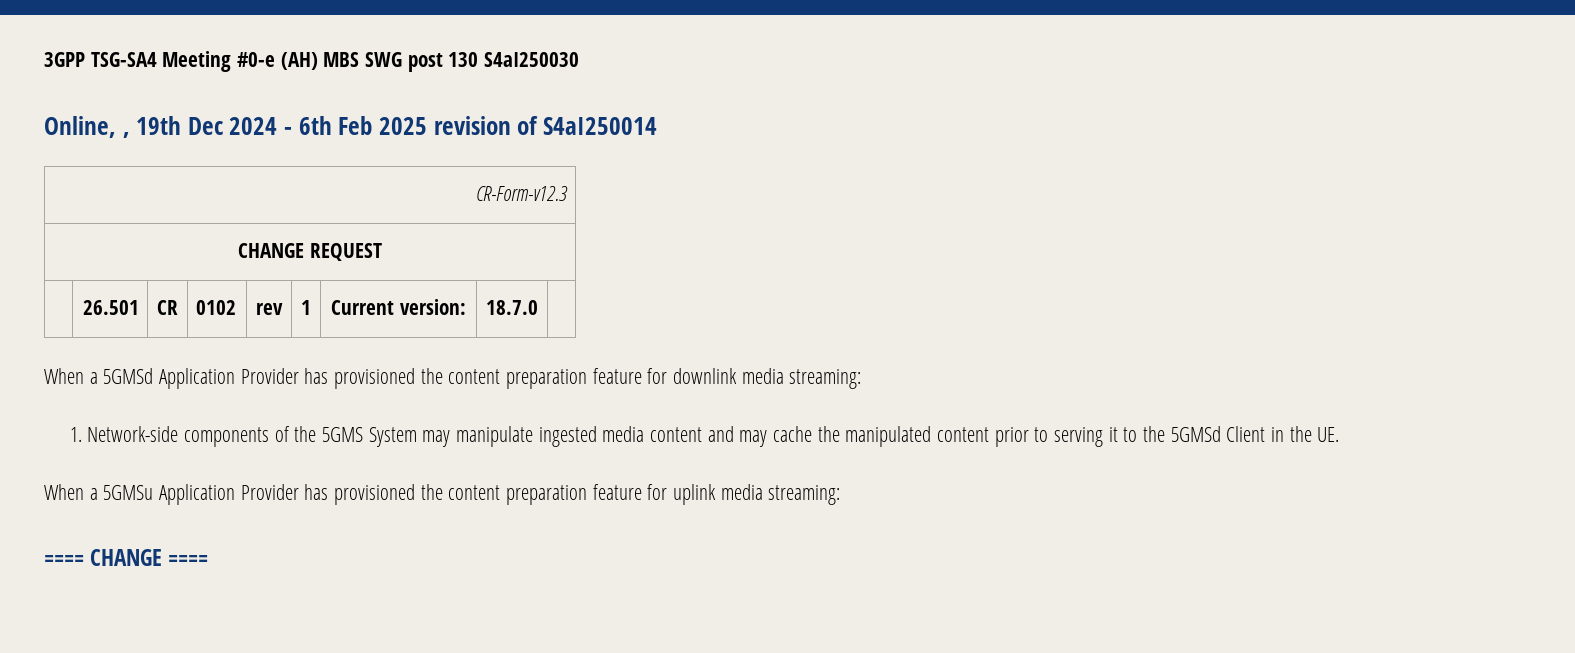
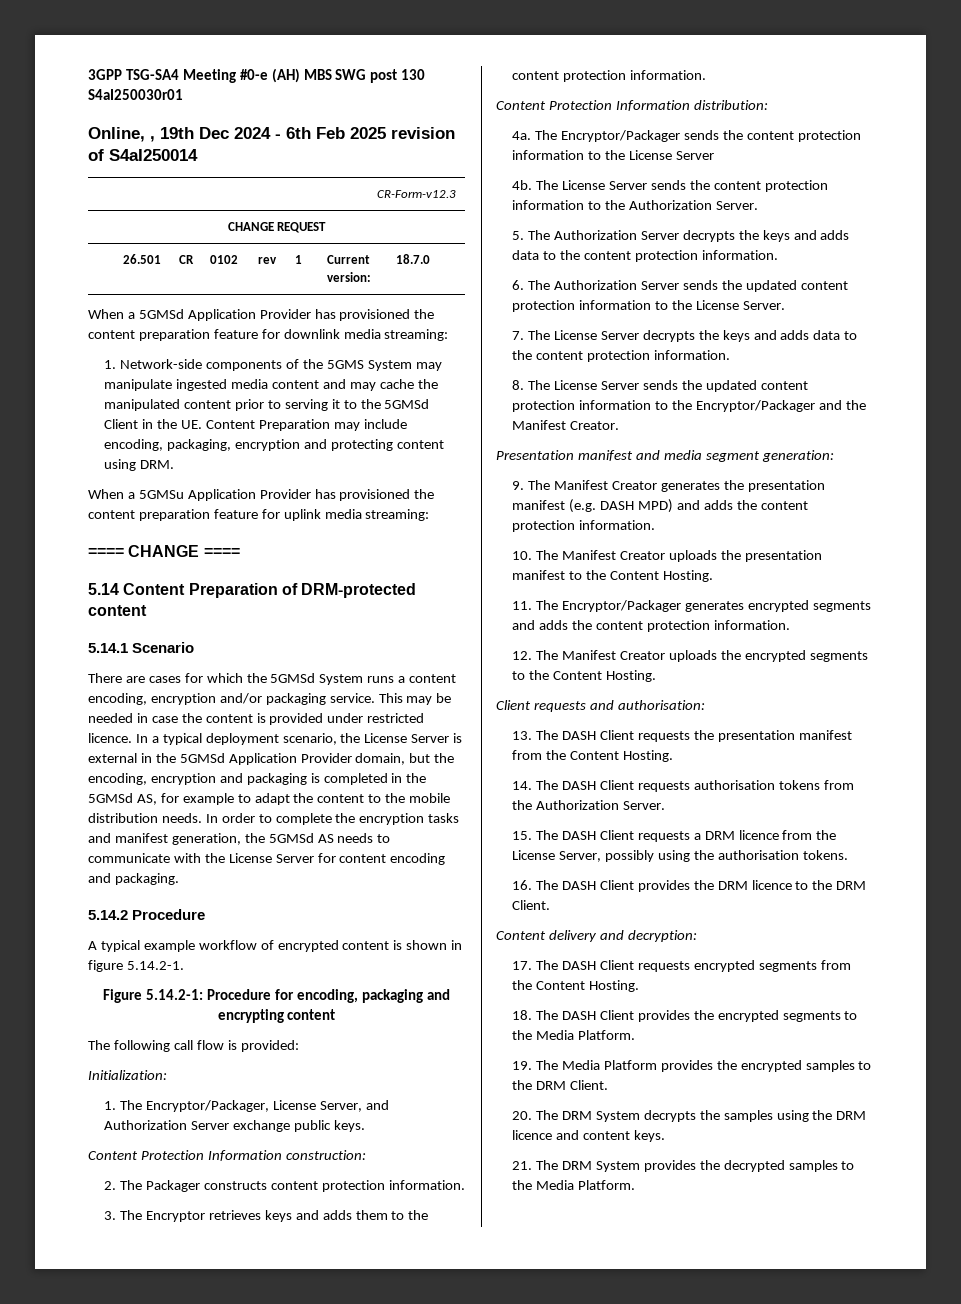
- 3GPP TSG-SA4 Meeting #0-e (AH) MBS SWG post 130 S4aI250030
+ 3GPP TSG-SA4 Meeting #0-e (AH) MBS SWG post 130 S4aI250030r01
- 1. Network-side components of the 5GMS System may manipulate ingested media content and may cache the manipulated content prior to serving it to the 5GMSd Client in the UE.
+ 1. Network-side components of the 5GMS System may manipulate ingested media content and may cache the manipulated content prior to serving it to the 5GMSd Client in the UE. Content Preparation may include encoding, packaging, encryption and protecting content using DRM.
+ 5.14 Content Preparation of DRM-protected content
+ 5.14.1 Scenario
+ There are cases for which the 5GMSd System runs a content encoding, encryption and/or packaging service. This may be needed in case the content is provided under restricted licence. In a typical deployment scenario, the License Server is external in the 5GMSd Application Provider domain, but the encoding, encryption and packaging is completed in the 5GMSd AS, for example to adapt the content to the mobile distribution needs. In order to complete the encryption tasks and manifest generation, the 5GMSd AS needs to communicate with the License Server for content encoding and packaging.
+ 5.14.2 Procedure
+ A typical example workflow of encrypted content is shown in figure 5.14.2-1.
+ Figure 5.14.2-1: Procedure for encoding, packaging and encrypting content
+ The following call flow is provided:
+ Initialization:
+ 1. The Encryptor/Packager, License Server, and Authorization Server exchange public keys.
+ Content Protection Information construction:
+ 2. The Packager constructs content protection information.
+ 3. The Encryptor retrieves keys and adds them to the content protection information.
+ Content Protection Information distribution:
+ 4a. The Encryptor/Packager sends the content protection information to the License Server
+ 4b. The License Server sends the content protection information to the Authorization Server.
+ 5. The Authorization Server decrypts the keys and adds data to the content protection information.
+ 6. The Authorization Server sends the updated content protection information to the License Server.
+ 7. The License Server decrypts the keys and adds data to the content protection information.
+ 8. The License Server sends the updated content protection information to the Encryptor/Packager and the Manifest Creator.
+ Presentation manifest and media segment generation:
+ 9. The Manifest Creator generates the presentation manifest (e.g. DASH MPD) and adds the content protection information.
+ 10. The Manifest Creator uploads the presentation manifest to the Content Hosting.
+ 11. The Encryptor/Packager generates encrypted segments and adds the content protection information.
+ 12. The Manifest Creator uploads the encrypted segments to the Content Hosting.
+ Client requests and authorisation:
+ 13. The DASH Client requests the presentation manifest from the Content Hosting.
+ 14. The DASH Client requests authorisation tokens from the Authorization Server.
+ 15. The DASH Client requests a DRM licence from the License Server, possibly using the authorisation tokens.
+ 16. The DASH Client provides the DRM licence to the DRM Client.
+ Content delivery and decryption:
+ 17. The DASH Client requests encrypted segments from the Content Hosting.
+ 18. The DASH Client provides the encrypted segments to the Media Platform.
+ 19. The Media Platform provides the encrypted samples to the DRM Client.
+ 20. The DRM System decrypts the samples using the DRM licence and content keys.
+ 21. The DRM System provides the decrypted samples to the Media Platform.

